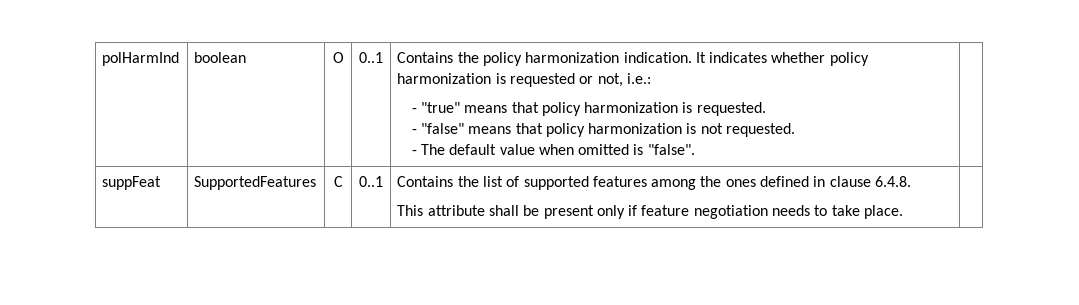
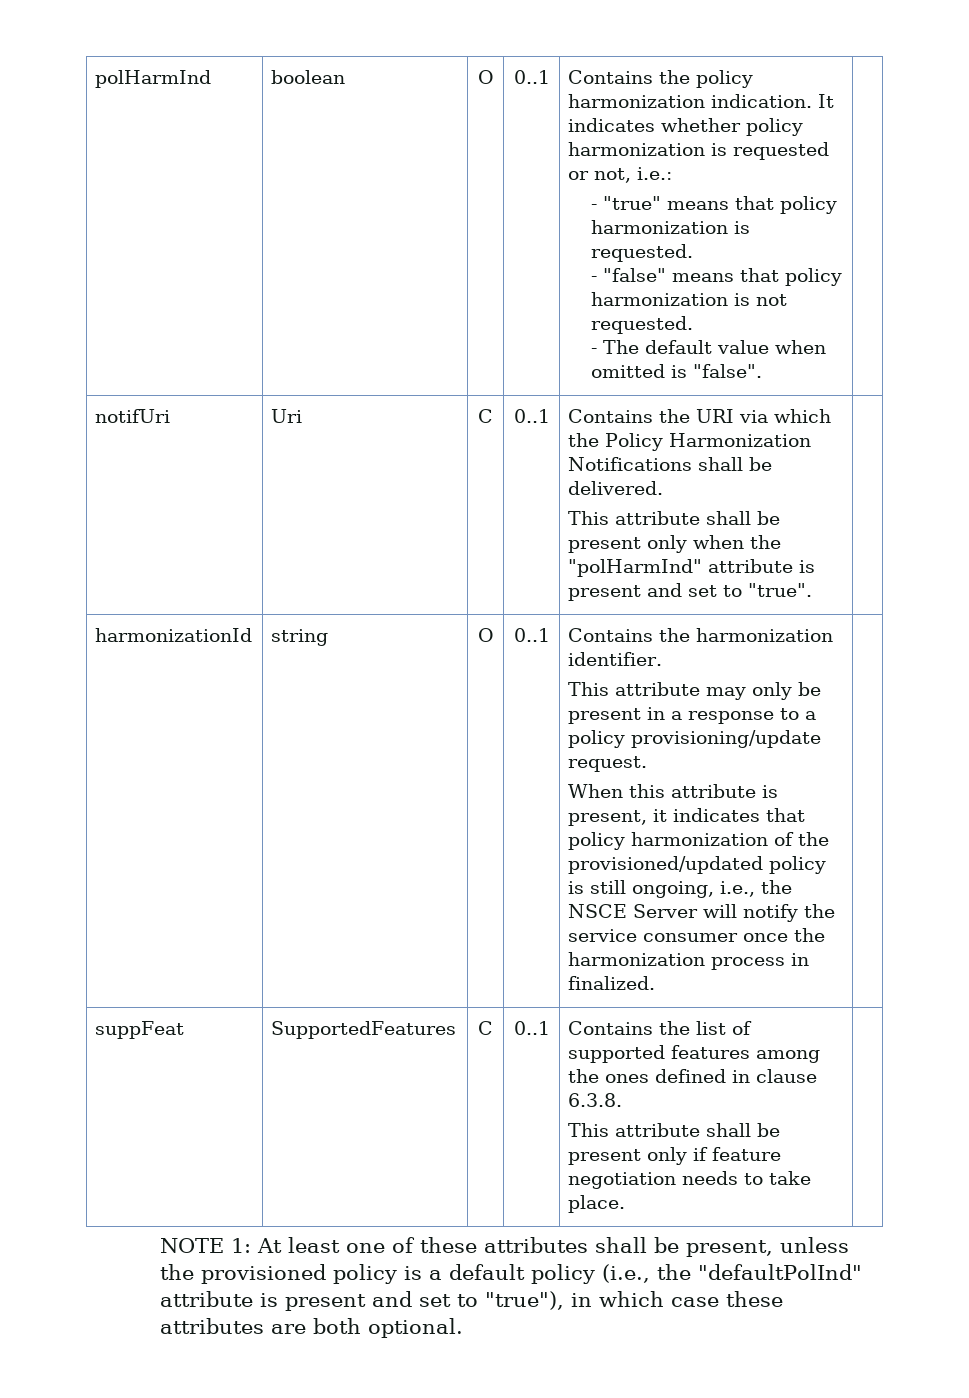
+ notifUri | Uri | C | 0..1 | Contains the URI via which the Policy Harmonization Notifications shall be delivered.
+ This attribute shall be present only when the "polHarmInd" attribute is present and set to "true". |
+ harmonizationId | string | O | 0..1 | Contains the harmonization identifier.
+ This attribute may only be present in a response to a policy provisioning/update request.
+ When this attribute is present, it indicates that policy harmonization of the provisioned/updated policy is still ongoing, i.e., the NSCE Server will notify the service consumer once the harmonization process in finalized.
- suppFeat | SupportedFeatures | C | 0..1 | Contains the list of supported features among the ones defined in clause 6.4.8.
+ suppFeat | SupportedFeatures | C | 0..1 | Contains the list of supported features among the ones defined in clause 6.3.8.
+ NOTE 1: At least one of these attributes shall be present, unless the provisioned policy is a default policy (i.e., the "defaultPolInd" attribute is present and set to "true"), in which case these attributes are both optional.

